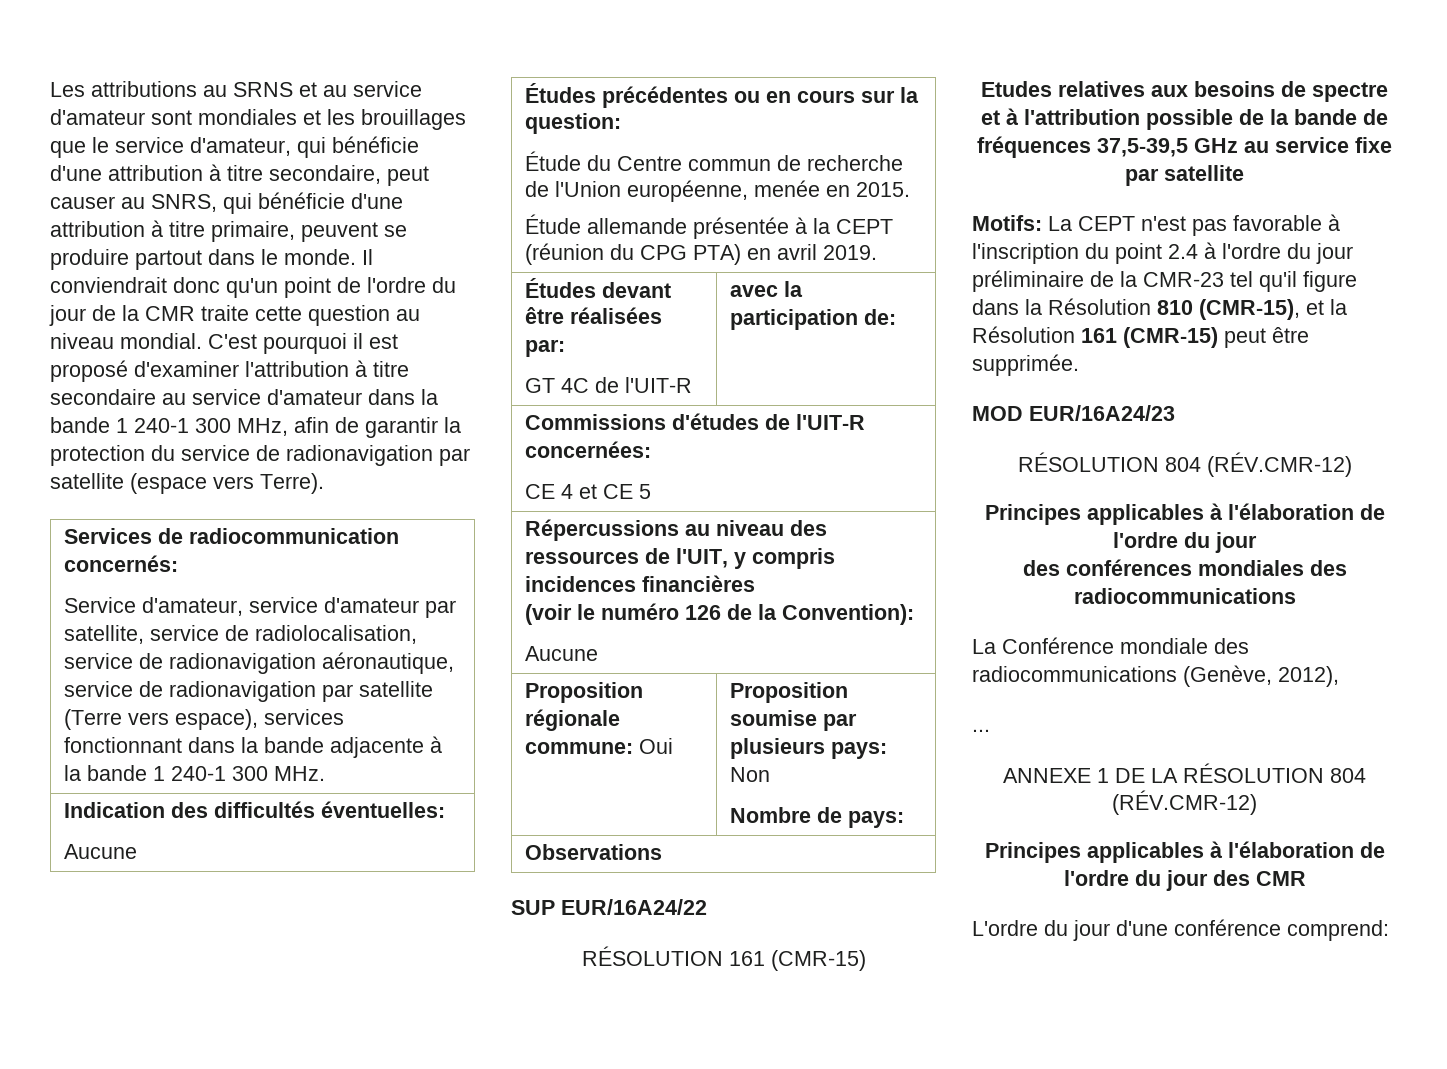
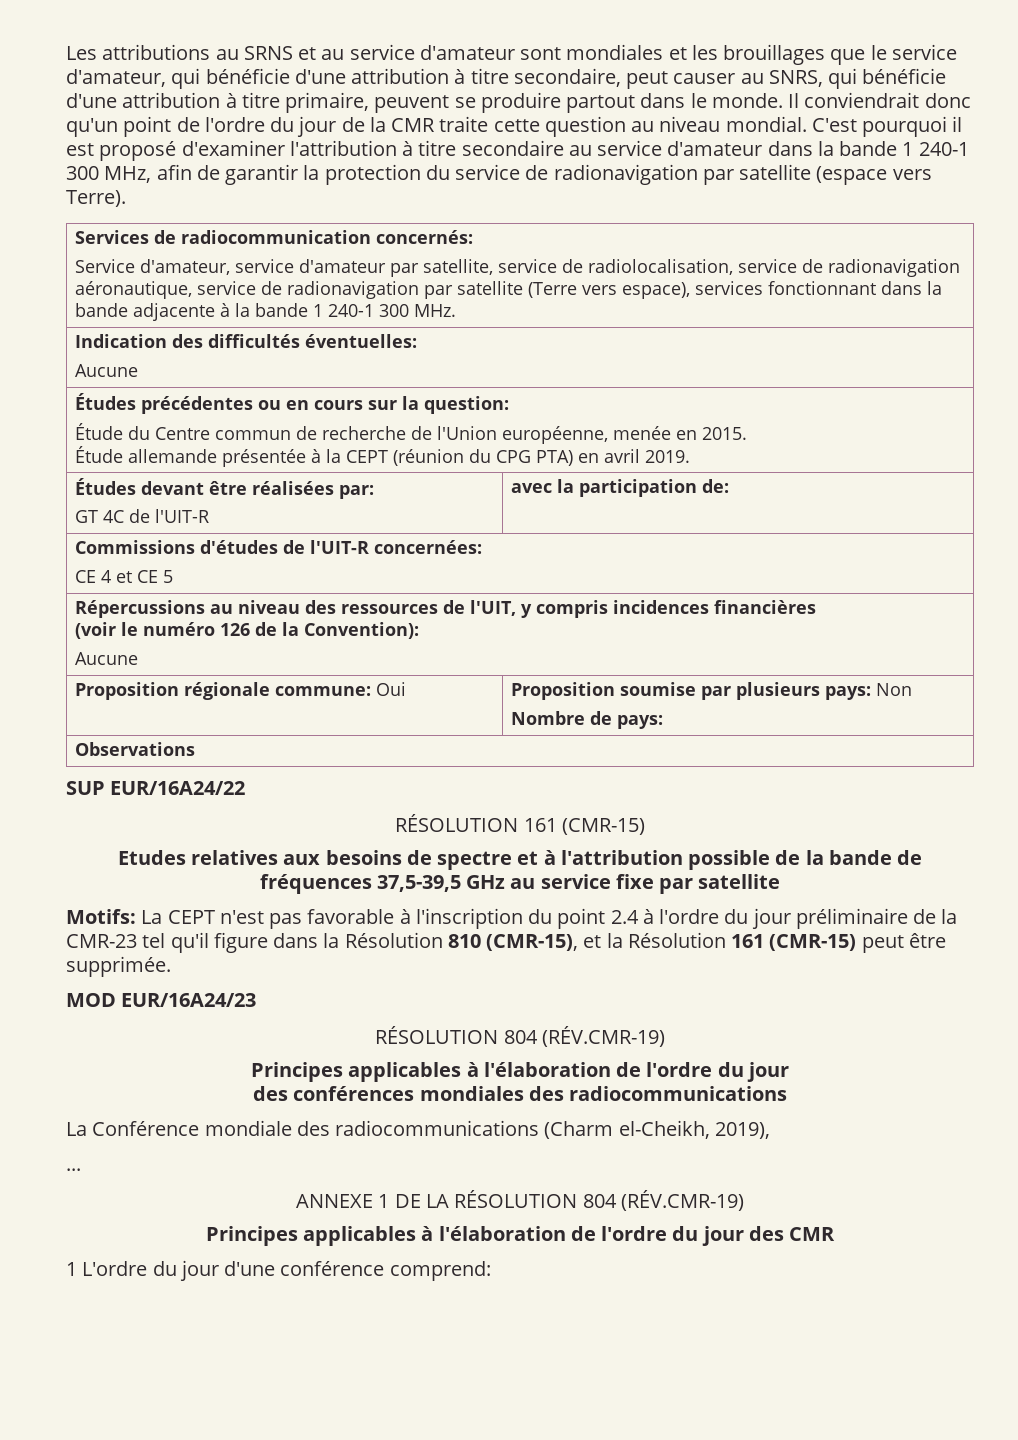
  MOD EUR/16A24/23
- RÉSOLUTION 804 (RÉV.CMR-12)
+ RÉSOLUTION 804 (RÉV.CMR-19)
- La Conférence mondiale des radiocommunications (Genève, 2012),
+ La Conférence mondiale des radiocommunications (Charm el-Cheikh, 2019),
- ANNEXE 1 DE LA RÉSOLUTION 804 (RÉV.CMR-12)
+ ANNEXE 1 DE LA RÉSOLUTION 804 (RÉV.CMR-19)
- L'ordre du jour d'une conférence comprend:
+ 1 L'ordre du jour d'une conférence comprend:

